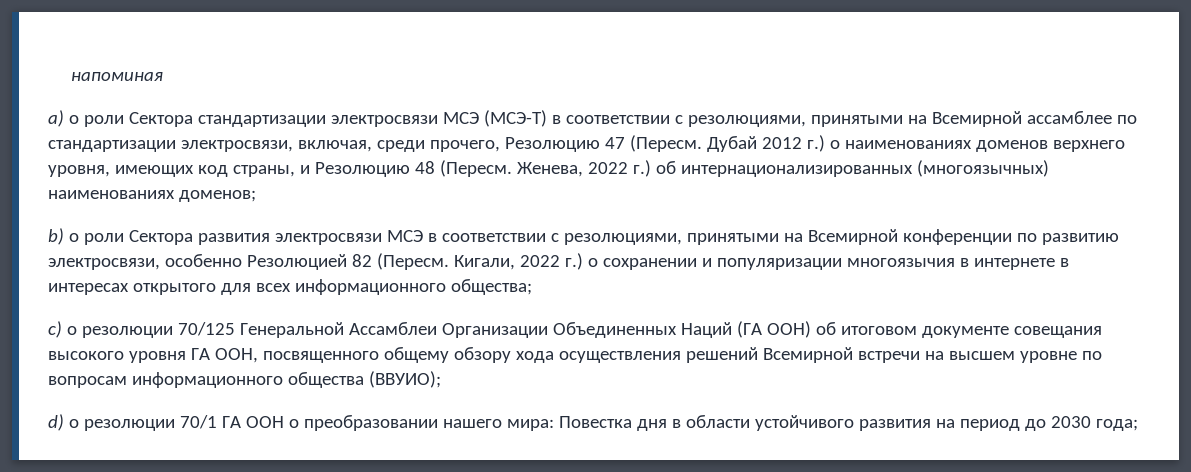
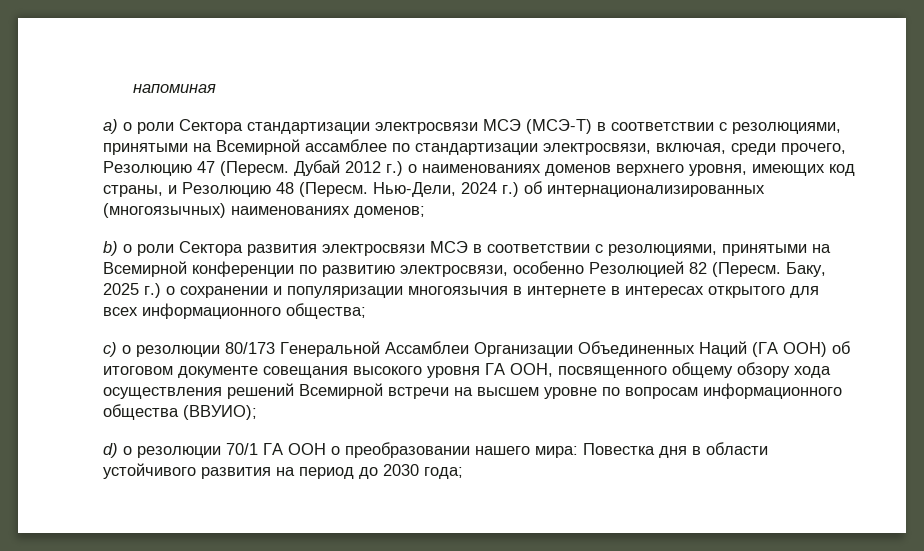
- Женева, 2022 г.) об интернационализированных (многоязычных) наименованиях доменов;
+ Нью-Дели, 2024 г.) об интернационализированных (многоязычных) наименованиях доменов;
- Кигали, 2022 г.) о сохранении и популяризации многоязычия в интернете в интересах открытого для всех информационного общества;
+ Баку, 2025 г.) о сохранении и популяризации многоязычия в интернете в интересах открытого для всех информационного общества;
- c) о резолюции 70/125 Генеральной Ассамблеи Организации Объединенных Наций (ГА ООН) об итоговом документе совещания высокого уровня ГА ООН, посвященного общему обзору хода осуществления решений Всемирной встречи на высшем уровне по вопросам информационного общества (ВВУИО);
+ c) о резолюции 80/173 Генеральной Ассамблеи Организации Объединенных Наций (ГА ООН) об итоговом документе совещания высокого уровня ГА ООН, посвященного общему обзору хода осуществления решений Всемирной встречи на высшем уровне по вопросам информационного общества (ВВУИО);

